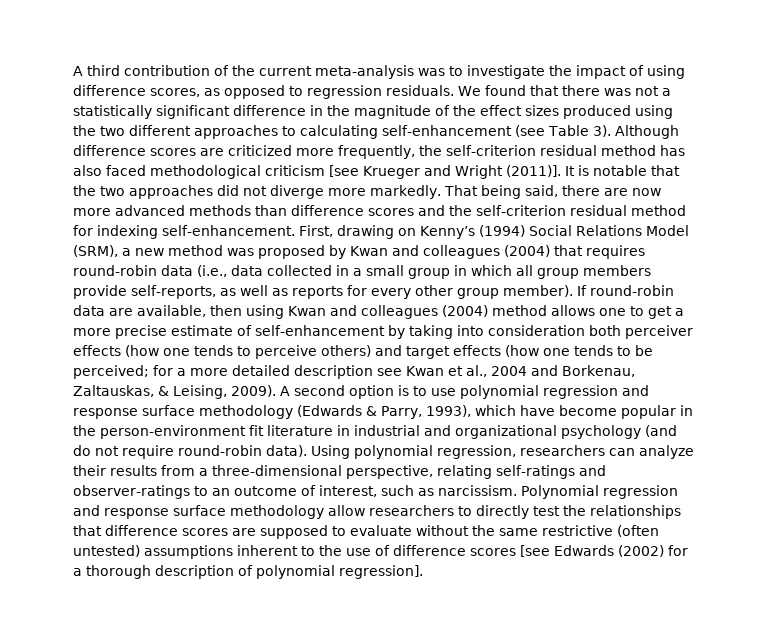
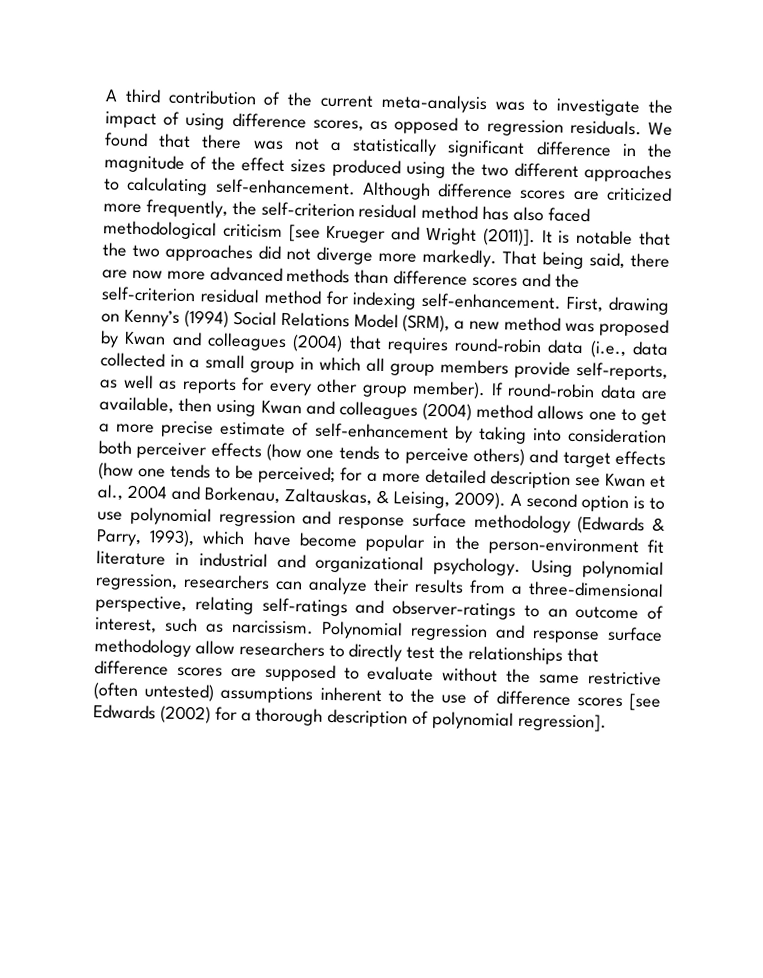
- We found that there was not a statistically significant difference in the magnitude of the effect sizes produced using the two different approaches to calculating self-enhancement (see Table 3).
+ We found that there was not a statistically significant difference in the magnitude of the effect sizes produced using the two different approaches to calculating self-enhancement.
- A second option is to use polynomial regression and response surface methodology (Edwards & Parry, 1993), which have become popular in the person-environment fit literature in industrial and organizational psychology (and do not require round-robin data).
+ A second option is to use polynomial regression and response surface methodology (Edwards & Parry, 1993), which have become popular in the person-environment fit literature in industrial and organizational psychology.

